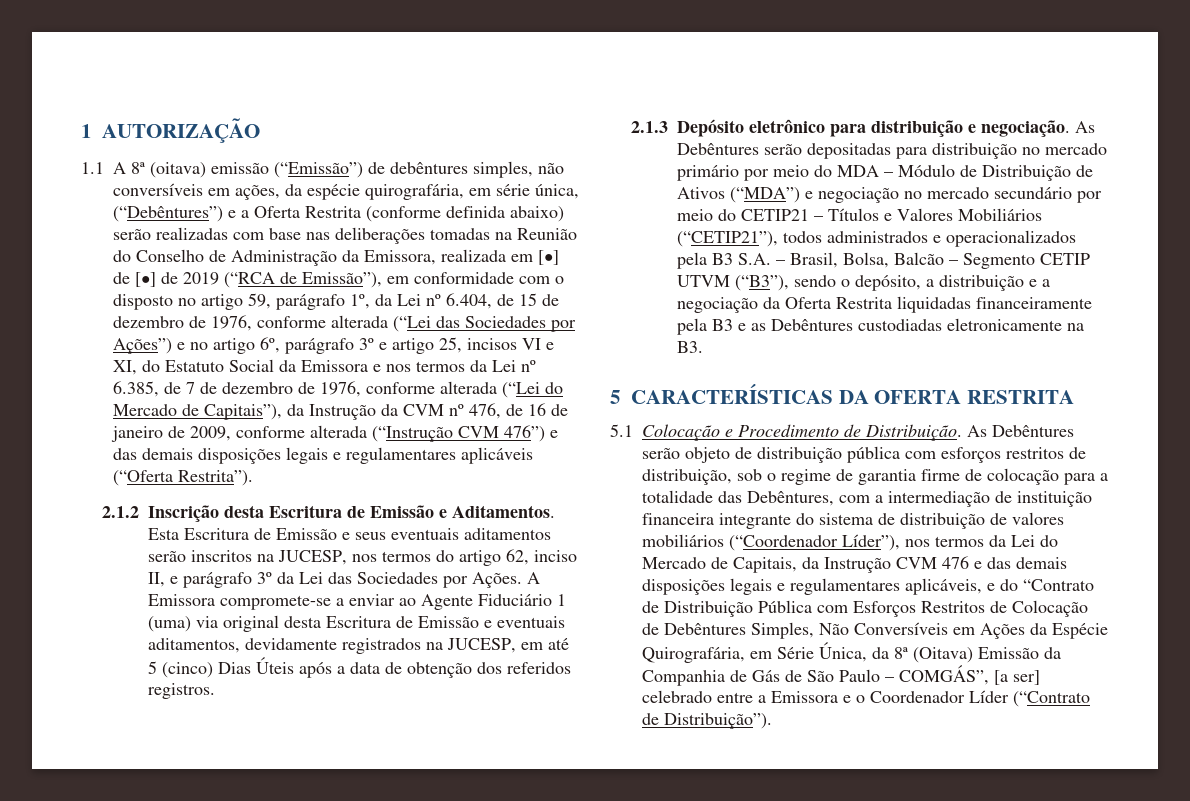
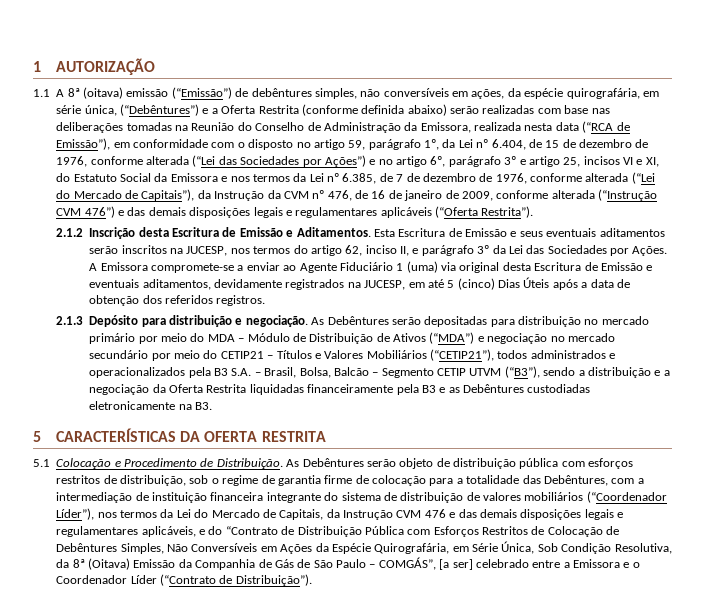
- 1.1 A 8ª (oitava) emissão (“Emissão”) de debêntures simples, não conversíveis em ações, da espécie quirografária, em série única, (“Debêntures”) e a Oferta Restrita (conforme definida abaixo) serão realizadas com base nas deliberações tomadas na Reunião do Conselho de Administração da Emissora, realizada em [•] de [•] de 2019 (“RCA de Emissão”), em conformidade com o disposto no artigo 59, parágrafo 1º, da Lei nº 6.404, de 15 de dezembro de 1976, conforme alterada (“Lei das Sociedades por Ações”) e no artigo 6º, parágrafo 3º e artigo 25, incisos VI e XI, do Estatuto Social da Emissora e nos termos da Lei nº 6.385, de 7 de dezembro de 1976, conforme alterada (“Lei do Mercado de Capitais”), da Instrução da CVM nº 476, de 16 de janeiro de 2009, conforme alterada (“Instrução CVM 476”) e das demais disposições legais e regulamentares aplicáveis (“Oferta Restrita”).
+ 1.1 A 8ª (oitava) emissão (“Emissão”) de debêntures simples, não conversíveis em ações, da espécie quirografária, em série única, (“Debêntures”) e a Oferta Restrita (conforme definida abaixo) serão realizadas com base nas deliberações tomadas na Reunião do Conselho de Administração da Emissora, realizada nesta data (“RCA de Emissão”), em conformidade com o disposto no artigo 59, parágrafo 1º, da Lei nº 6.404, de 15 de dezembro de 1976, conforme alterada (“Lei das Sociedades por Ações”) e no artigo 6º, parágrafo 3º e artigo 25, incisos VI e XI, do Estatuto Social da Emissora e nos termos da Lei nº 6.385, de 7 de dezembro de 1976, conforme alterada (“Lei do Mercado de Capitais”), da Instrução da CVM nº 476, de 16 de janeiro de 2009, conforme alterada (“Instrução CVM 476”) e das demais disposições legais e regulamentares aplicáveis (“Oferta Restrita”).
- 2.1.3 Depósito eletrônico para distribuição e negociação.
+ 2.1.3 Depósito para distribuição e negociação.
- As Debêntures serão depositadas para distribuição no mercado primário por meio do MDA – Módulo de Distribuição de Ativos (“MDA”) e negociação no mercado secundário por meio do CETIP21 – Títulos e Valores Mobiliários (“CETIP21”), todos administrados e operacionalizados pela B3 S.A. – Brasil, Bolsa, Balcão – Segmento CETIP UTVM (“B3”), sendo o depósito, a distribuição e a negociação da Oferta Restrita liquidadas financeiramente pela B3 e as Debêntures custodiadas eletronicamente na B3.
+ As Debêntures serão depositadas para distribuição no mercado primário por meio do MDA – Módulo de Distribuição de Ativos (“MDA”) e negociação no mercado secundário por meio do CETIP21 – Títulos e Valores Mobiliários (“CETIP21”), todos administrados e operacionalizados pela B3 S.A. – Brasil, Bolsa, Balcão – Segmento CETIP UTVM (“B3”), sendo a distribuição e a negociação da Oferta Restrita liquidadas financeiramente pela B3 e as Debêntures custodiadas eletronicamente na B3.
- As Debêntures serão objeto de distribuição pública com esforços restritos de distribuição, sob o regime de garantia firme de colocação para a totalidade das Debêntures, com a intermediação de instituição financeira integrante do sistema de distribuição de valores mobiliários (“Coordenador Líder”), nos termos da Lei do Mercado de Capitais, da Instrução CVM 476 e das demais disposições legais e regulamentares aplicáveis, e do “Contrato de Distribuição Pública com Esforços Restritos de Colocação de Debêntures Simples, Não Conversíveis em Ações da Espécie Quirografária, em Série Única, da 8ª (Oitava) Emissão da Companhia de Gás de São Paulo – COMGÁS”, [a ser] celebrado entre a Emissora e o Coordenador Líder (“Contrato de Distribuição”).
+ As Debêntures serão objeto de distribuição pública com esforços restritos de distribuição, sob o regime de garantia firme de colocação para a totalidade das Debêntures, com a intermediação de instituição financeira integrante do sistema de distribuição de valores mobiliários (“Coordenador Líder”), nos termos da Lei do Mercado de Capitais, da Instrução CVM 476 e das demais disposições legais e regulamentares aplicáveis, e do “Contrato de Distribuição Pública com Esforços Restritos de Colocação de Debêntures Simples, Não Conversíveis em Ações da Espécie Quirografária, em Série Única, Sob Condição Resolutiva, da 8ª (Oitava) Emissão da Companhia de Gás de São Paulo – COMGÁS”, [a ser] celebrado entre a Emissora e o Coordenador Líder (“Contrato de Distribuição”).

